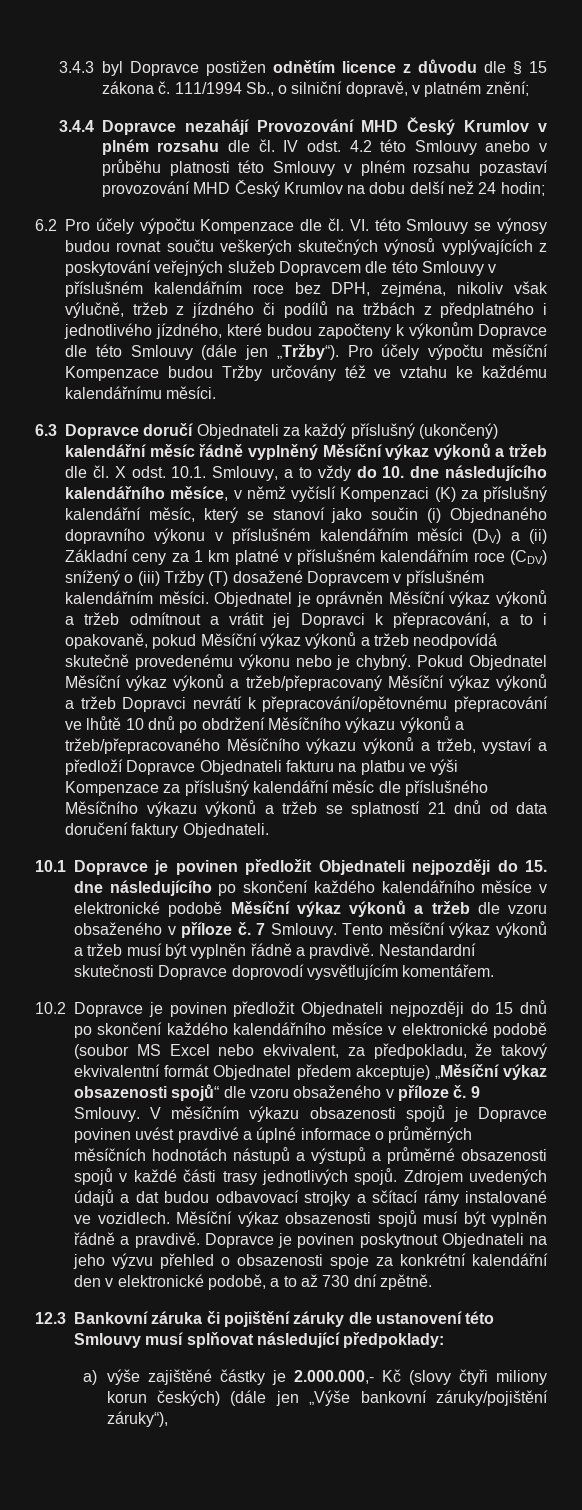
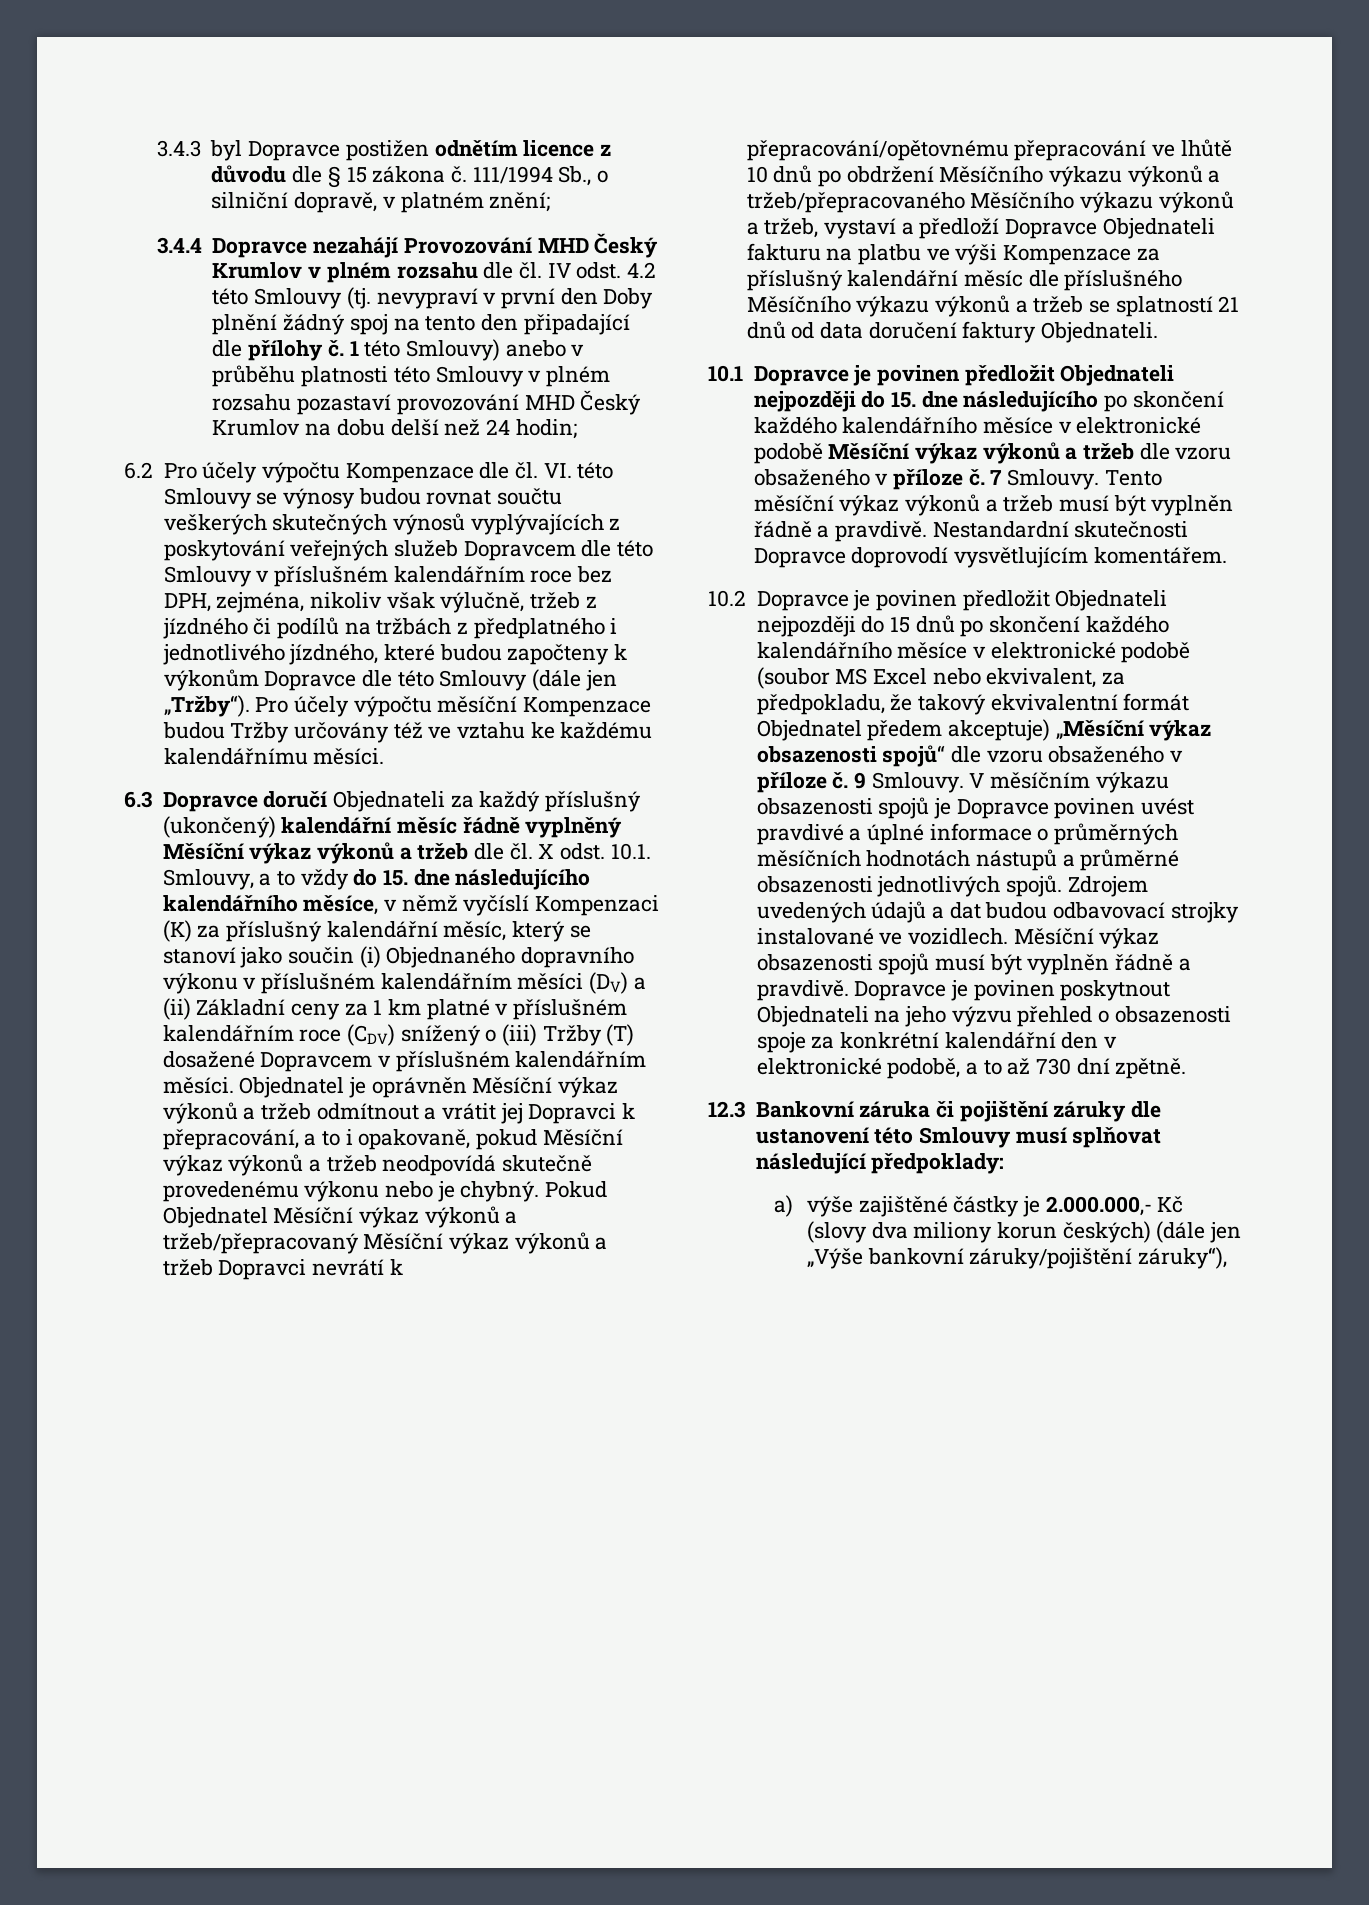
- 3.4.4 Dopravce nezahájí Provozování MHD Český Krumlov v plném rozsahu dle čl. IV odst. 4.2 této Smlouvy anebo v průběhu platnosti této Smlouvy v plném rozsahu pozastaví provozování MHD Český Krumlov na dobu delší než 24 hodin;
+ 3.4.4 Dopravce nezahájí Provozování MHD Český Krumlov v plném rozsahu dle čl. IV odst. 4.2 této Smlouvy (tj. nevypraví v první den Doby plnění žádný spoj na tento den připadající dle přílohy č. 1 této Smlouvy) anebo v průběhu platnosti této Smlouvy v plném rozsahu pozastaví provozování MHD Český Krumlov na dobu delší než 24 hodin;
- 6.3 Dopravce doručí Objednateli za každý příslušný (ukončený) kalendářní měsíc řádně vyplněný Měsíční výkaz výkonů a tržeb dle čl. X odst. 10.1. Smlouvy, a to vždy do 10. dne následujícího kalendářního měsíce, v němž vyčíslí Kompenzaci (K) za příslušný kalendářní měsíc, který se stanoví jako součin (i) Objednaného dopravního výkonu v příslušném kalendářním měsíci (DV) a (ii) Základní ceny za 1 km platné v příslušném kalendářním roce (CDV) snížený o (iii) Tržby (T) dosažené Dopravcem v příslušném kalendářním měsíci.
+ 6.3 Dopravce doručí Objednateli za každý příslušný (ukončený) kalendářní měsíc řádně vyplněný Měsíční výkaz výkonů a tržeb dle čl. X odst. 10.1. Smlouvy, a to vždy do 15. dne následujícího kalendářního měsíce, v němž vyčíslí Kompenzaci (K) za příslušný kalendářní měsíc, který se stanoví jako součin (i) Objednaného dopravního výkonu v příslušném kalendářním měsíci (DV) a (ii) Základní ceny za 1 km platné v příslušném kalendářním roce (CDV) snížený o (iii) Tržby (T) dosažené Dopravcem v příslušném kalendářním měsíci.
- V měsíčním výkazu obsazenosti spojů je Dopravce povinen uvést pravdivé a úplné informace o průměrných měsíčních hodnotách nástupů a výstupů a průměrné obsazenosti spojů v každé části trasy jednotlivých spojů.
+ V měsíčním výkazu obsazenosti spojů je Dopravce povinen uvést pravdivé a úplné informace o průměrných měsíčních hodnotách nástupů a průměrné obsazenosti jednotlivých spojů.
- Zdrojem uvedených údajů a dat budou odbavovací strojky a sčítací rámy instalované ve vozidlech.
+ Zdrojem uvedených údajů a dat budou odbavovací strojky instalované ve vozidlech.
- a) výše zajištěné částky je 2.000.000,- Kč (slovy čtyři miliony korun českých) (dále jen „Výše bankovní záruky/pojištění záruky“),
+ a) výše zajištěné částky je 2.000.000,- Kč (slovy dva miliony korun českých) (dále jen „Výše bankovní záruky/pojištění záruky“),

